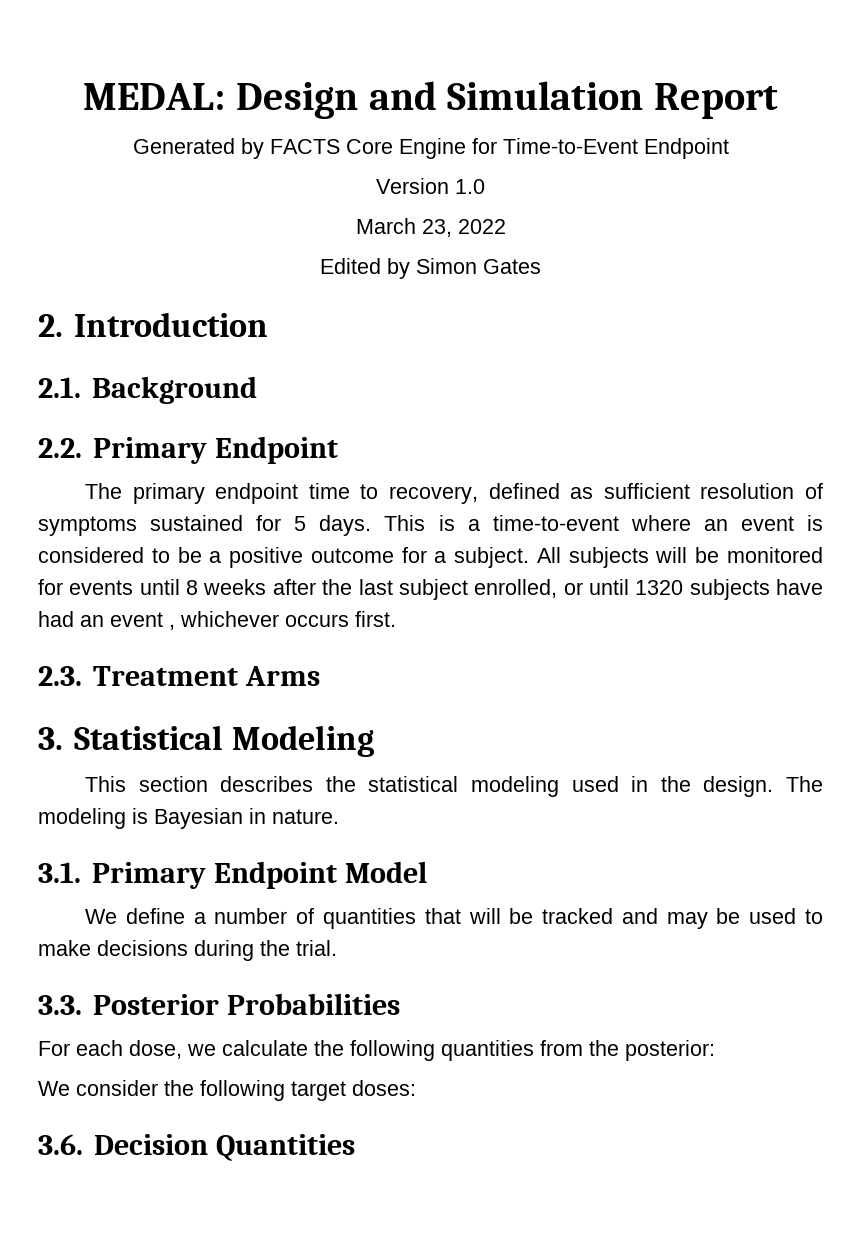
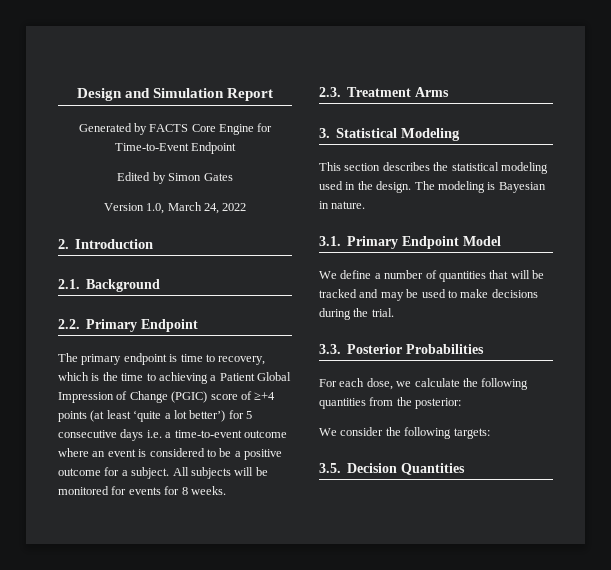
- MEDAL: Design and Simulation Report
+ Design and Simulation Report
- Version 1.0
- March 23, 2022
+ Version 1.0, March 24, 2022
- The primary endpoint time to recovery, defined as sufficient resolution of symptoms sustained for 5 days. This is a time-to-event where an event is considered to be a positive outcome for a subject.
+ The primary endpoint is time to recovery, which is the time to achieving a Patient Global Impression of Change (PGIC) score of ≥+4 points (at least ‘quite a lot better’) for 5 consecutive days i.e. a time-to-event outcome where an event is considered to be a positive outcome for a subject.
- All subjects will be monitored for events until 8 weeks after the last subject enrolled, or until 1320 subjects have had an event , whichever occurs first.
+ All subjects will be monitored for events for 8 weeks.
- We consider the following target doses:
- 3.6. Decision Quantities
+ We consider the following targets:
+ 3.5. Decision Quantities

